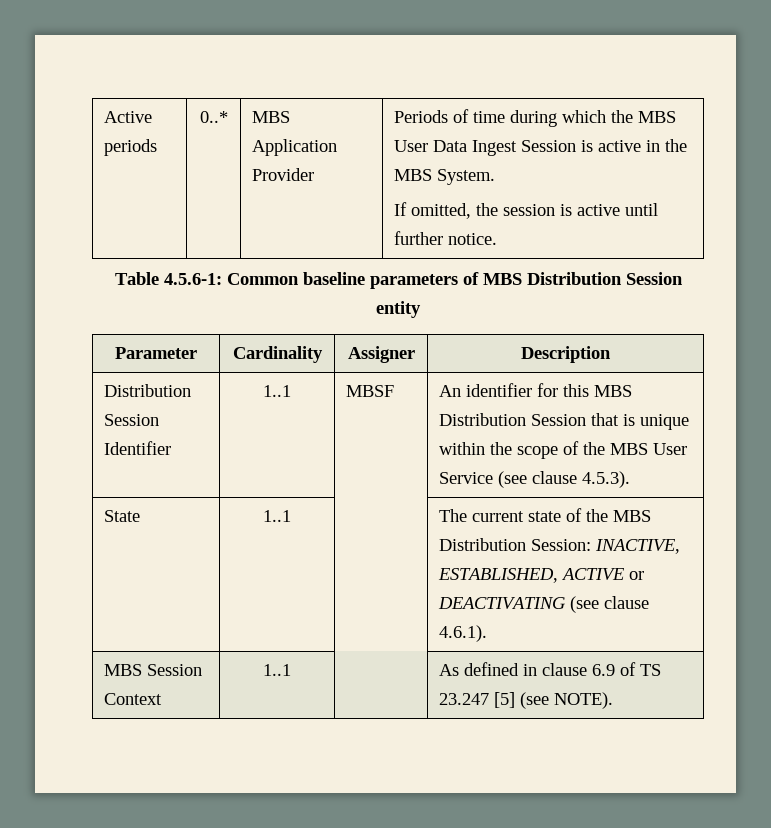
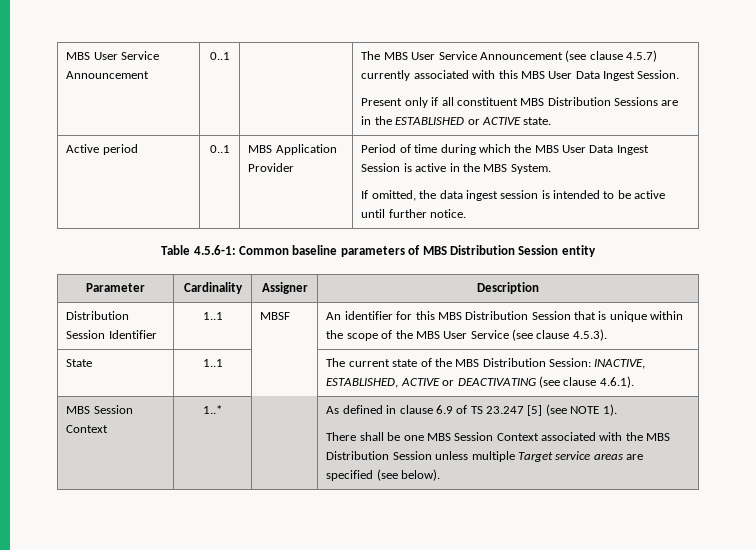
- Active periods | 0..* | MBS Application Provider | Periods of time during which the MBS User Data Ingest Session is active in the MBS System.
- If omitted, the session is active until further notice.
+ MBS User Service Announcement | 0..1 | | The MBS User Service Announcement (see clause 4.5.7) currently associated with this MBS User Data Ingest Session.
+ Present only if all constituent MBS Distribution Sessions are in the ESTABLISHED or ACTIVE state.
+ Active period | 0..1 | MBS Application Provider | Period of time during which the MBS User Data Ingest Session is active in the MBS System.
+ If omitted, the data ingest session is intended to be active until further notice.
- MBS Session Context | 1..1 | | As defined in clause 6.9 of TS 23.247 [5] (see NOTE).
+ MBS Session Context | 1..* | | As defined in clause 6.9 of TS 23.247 [5] (see NOTE 1).
+ There shall be one MBS Session Context associated with the MBS Distribution Session unless multiple Target service areas are specified (see below).

